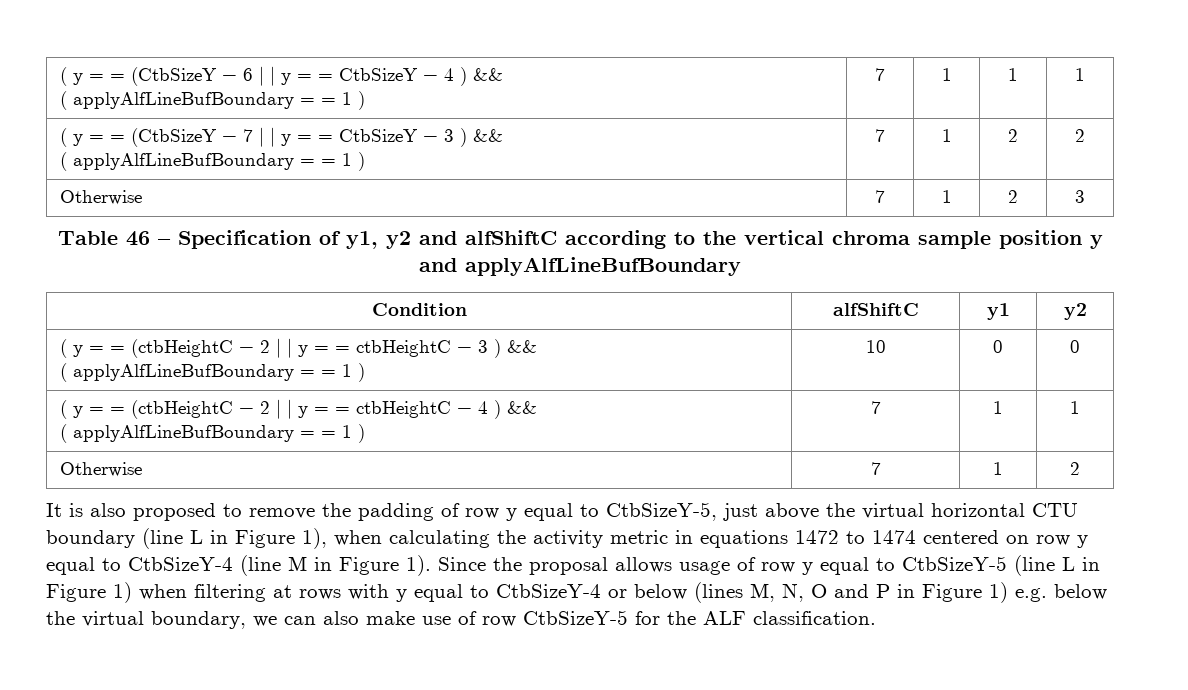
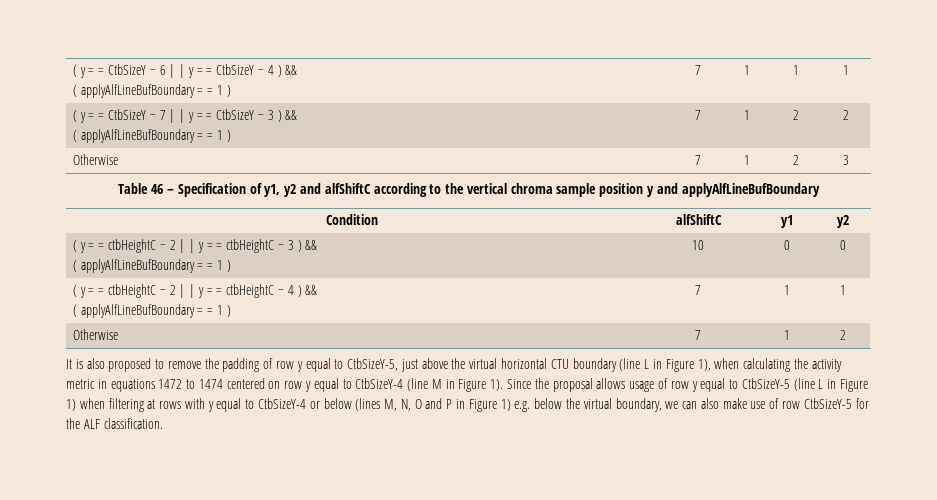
- ( y = = (CtbSizeY − 6 | | y = = CtbSizeY − 4 ) &&
+ ( y = = CtbSizeY − 6 | | y = = CtbSizeY − 4 ) &&
- ( y = = (CtbSizeY − 7 | | y = = CtbSizeY − 3 ) &&
+ ( y = = CtbSizeY − 7 | | y = = CtbSizeY − 3 ) &&
- ( y = = (ctbHeightC − 2 | | y = = ctbHeightC − 3 ) &&
+ ( y = = ctbHeightC − 2 | | y = = ctbHeightC − 3 ) &&
- ( y = = (ctbHeightC − 2 | | y = = ctbHeightC − 4 ) &&
+ ( y = = ctbHeightC − 2 | | y = = ctbHeightC − 4 ) &&

